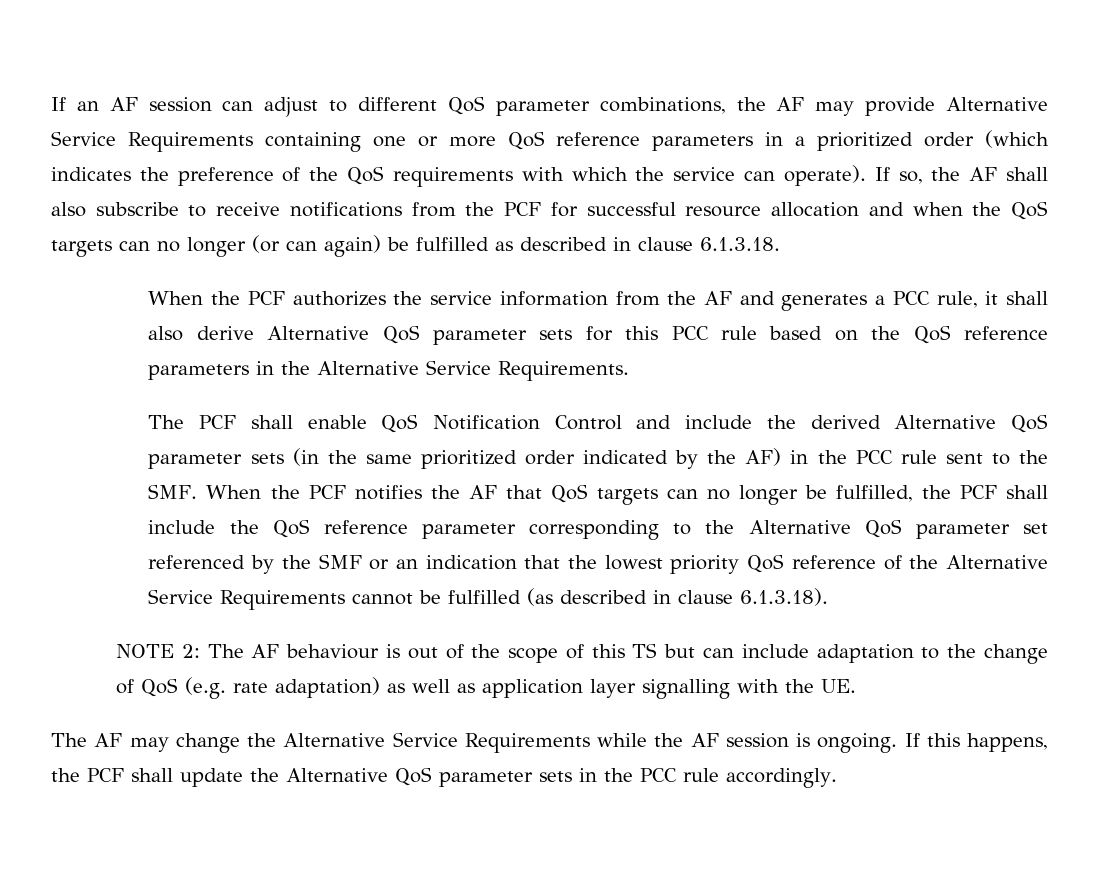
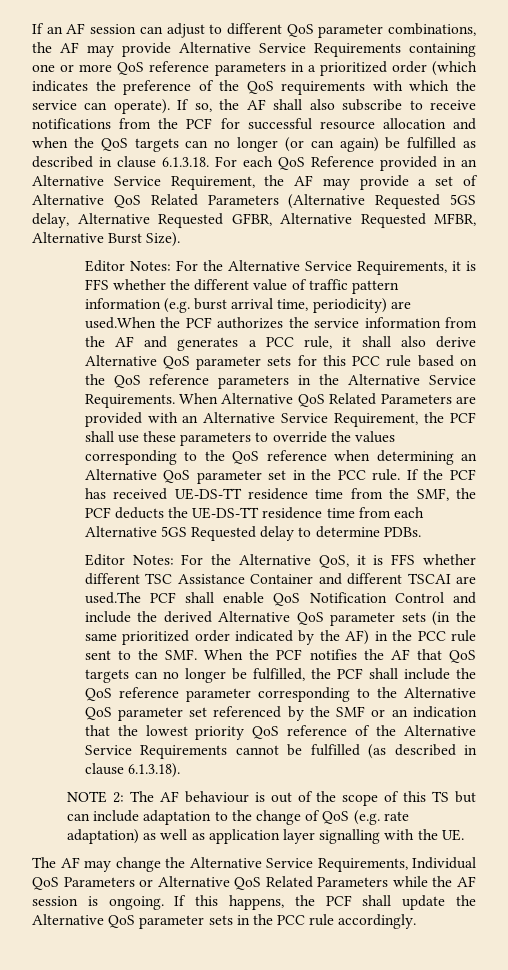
- If so, the AF shall also subscribe to receive notifications from the PCF for successful resource allocation and when the QoS targets can no longer (or can again) be fulfilled as described in clause 6.1.3.18.
- When the PCF authorizes the service information from the AF and generates a PCC rule, it shall also derive Alternative QoS parameter sets for this PCC rule based on the QoS reference parameters in the Alternative Service Requirements.
- The PCF shall enable QoS Notification Control and include the derived Alternative QoS parameter sets (in the same prioritized order indicated by the AF) in the PCC rule sent to the SMF. When the PCF notifies the AF that QoS targets can no longer be fulfilled, the PCF shall include the QoS reference parameter corresponding to the Alternative QoS parameter set referenced by the SMF or an indication that the lowest priority QoS reference of the Alternative Service Requirements cannot be fulfilled (as described in clause 6.1.3.18).
+ If so, the AF shall also subscribe to receive notifications from the PCF for successful resource allocation and when the QoS targets can no longer (or can again) be fulfilled as described in clause 6.1.3.18. For each QoS Reference provided in an Alternative Service Requirement, the AF may provide a set of Alternative QoS Related Parameters (Alternative Requested 5GS delay, Alternative Requested GFBR, Alternative Requested MFBR, Alternative Burst Size).
+ Editor Notes: For the Alternative Service Requirements, it is FFS whether the different value of traffic pattern information (e.g. burst arrival time, periodicity) are used.When the PCF authorizes the service information from the AF and generates a PCC rule, it shall also derive Alternative QoS parameter sets for this PCC rule based on the QoS reference parameters in the Alternative Service Requirements. When Alternative QoS Related Parameters are provided with an Alternative Service Requirement, the PCF shall use these parameters to override the values corresponding to the QoS reference when determining an Alternative QoS parameter set in the PCC rule. If the PCF has received UE-DS-TT residence time from the SMF, the PCF deducts the UE-DS-TT residence time from each Alternative 5GS Requested delay to determine PDBs.
+ Editor Notes: For the Alternative QoS, it is FFS whether different TSC Assistance Container and different TSCAI are used.The PCF shall enable QoS Notification Control and include the derived Alternative QoS parameter sets (in the same prioritized order indicated by the AF) in the PCC rule sent to the SMF. When the PCF notifies the AF that QoS targets can no longer be fulfilled, the PCF shall include the QoS reference parameter corresponding to the Alternative QoS parameter set referenced by the SMF or an indication that the lowest priority QoS reference of the Alternative Service Requirements cannot be fulfilled (as described in clause 6.1.3.18).
- The AF may change the Alternative Service Requirements while the AF session is ongoing.
+ The AF may change the Alternative Service Requirements, Individual QoS Parameters or Alternative QoS Related Parameters while the AF session is ongoing.

